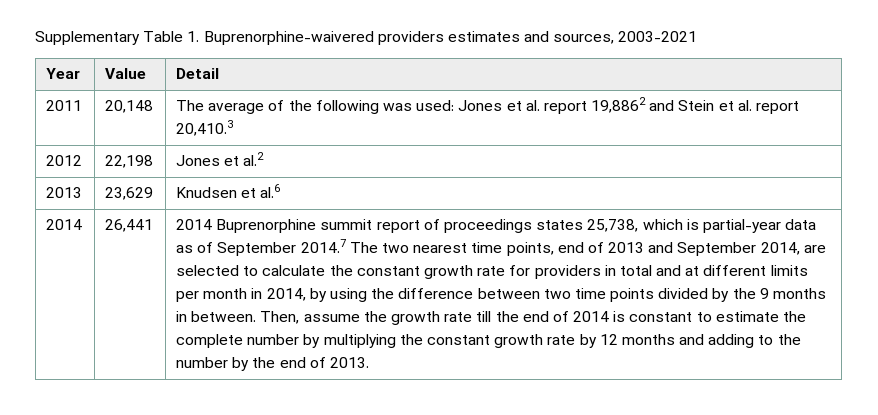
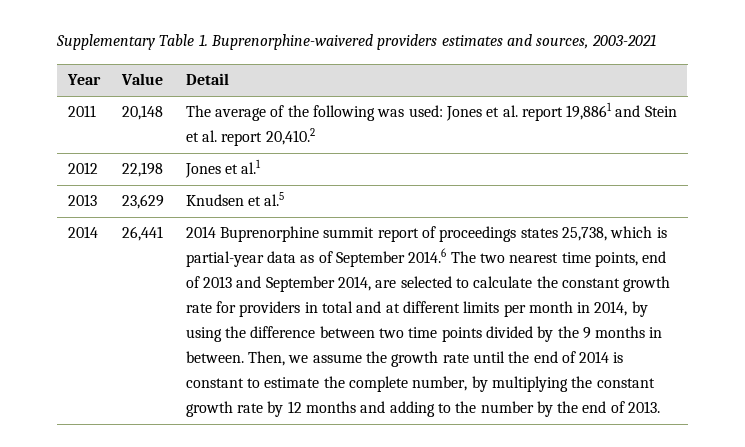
- 2011 | 20,148 | The average of the following was used: Jones et al. report 19,8862 and Stein et al. report 20,410.3
+ 2011 | 20,148 | The average of the following was used: Jones et al. report 19,8861 and Stein et al. report 20,410.2
- 2012 | 22,198 | Jones et al.2
+ 2012 | 22,198 | Jones et al.1
- 2013 | 23,629 | Knudsen et al.6
+ 2013 | 23,629 | Knudsen et al.5
- 2014 Buprenorphine summit report of proceedings states 25,738, which is partial-year data as of September 2014.7 The two nearest time points, end of 2013 and September 2014, are selected to calculate the constant growth rate for providers in total and at different limits per month in 2014, by using the difference between two time points divided by the 9 months in between.
+ 2014 Buprenorphine summit report of proceedings states 25,738, which is partial-year data as of September 2014.6 The two nearest time points, end of 2013 and September 2014, are selected to calculate the constant growth rate for providers in total and at different limits per month in 2014, by using the difference between two time points divided by the 9 months in between.
- Then, assume the growth rate till the end of 2014 is constant to estimate the complete number by multiplying the constant growth rate by 12 months and adding to the number by the end of 2013.
+ Then, we assume the growth rate until the end of 2014 is constant to estimate the complete number, by multiplying the constant growth rate by 12 months and adding to the number by the end of 2013.

